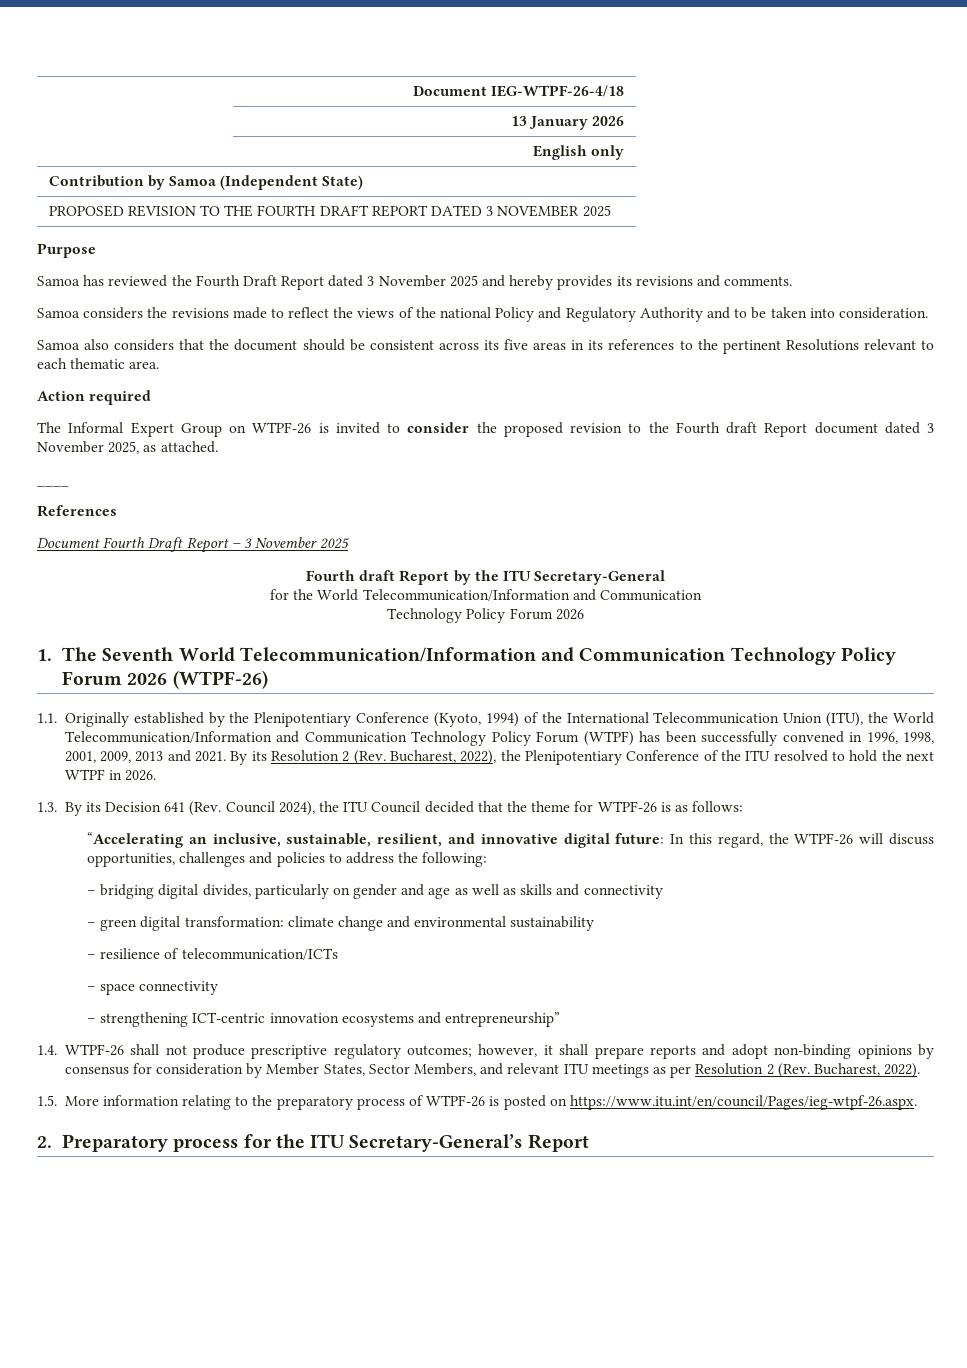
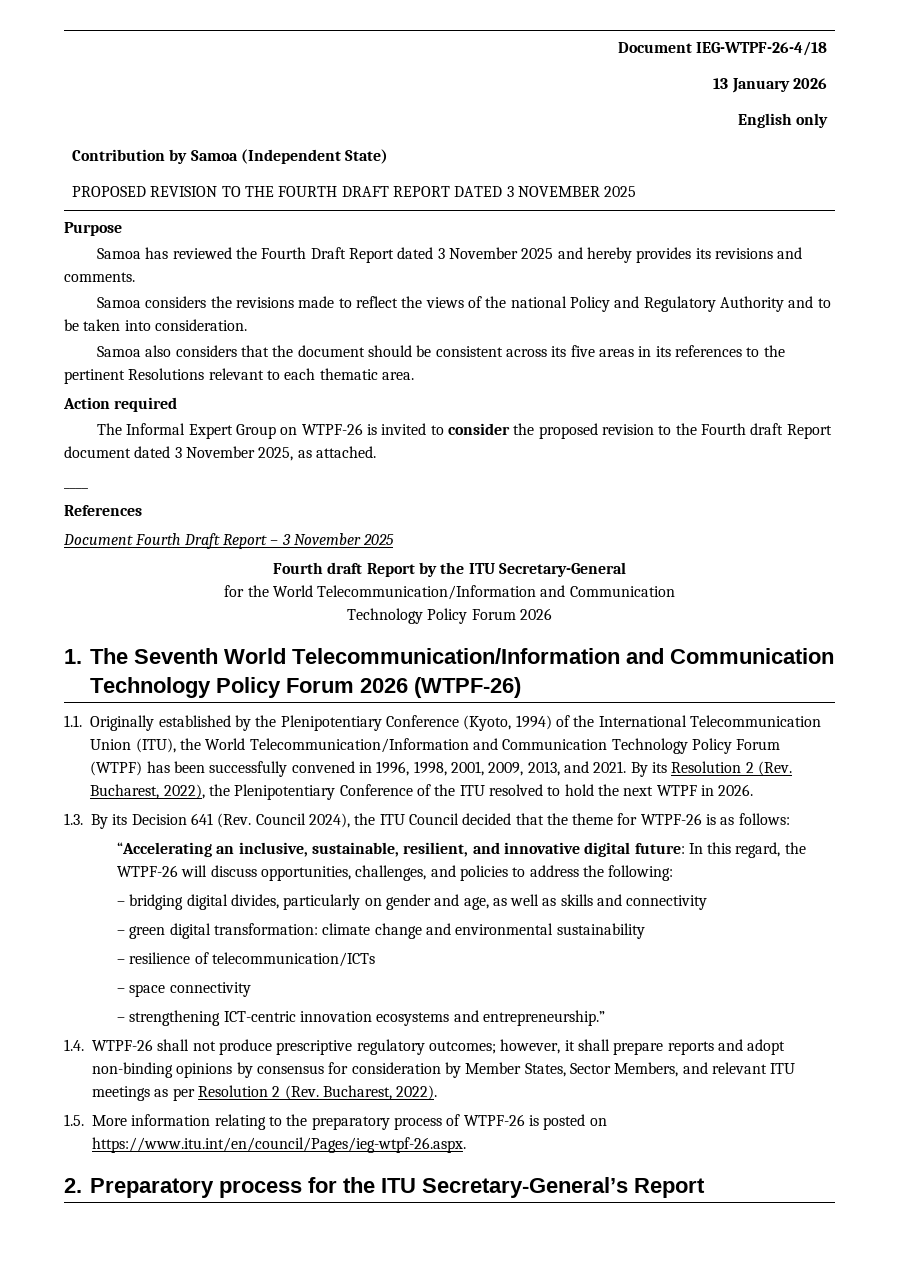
- 1.1. Originally established by the Plenipotentiary Conference (Kyoto, 1994) of the International Telecommunication Union (ITU), the World Telecommunication/Information and Communication Technology Policy Forum (WTPF) has been successfully convened in 1996, 1998, 2001, 2009, 2013 and 2021.
+ 1.1. Originally established by the Plenipotentiary Conference (Kyoto, 1994) of the International Telecommunication Union (ITU), the World Telecommunication/Information and Communication Technology Policy Forum (WTPF) has been successfully convened in 1996, 1998, 2001, 2009, 2013, and 2021.
- “Accelerating an inclusive, sustainable, resilient, and innovative digital future: In this regard, the WTPF-26 will discuss opportunities, challenges and policies to address the following:
+ “Accelerating an inclusive, sustainable, resilient, and innovative digital future: In this regard, the WTPF-26 will discuss opportunities, challenges, and policies to address the following:
- – bridging digital divides, particularly on gender and age as well as skills and connectivity
+ – bridging digital divides, particularly on gender and age, as well as skills and connectivity
- – strengthening ICT-centric innovation ecosystems and entrepreneurship”
+ – strengthening ICT-centric innovation ecosystems and entrepreneurship.”

